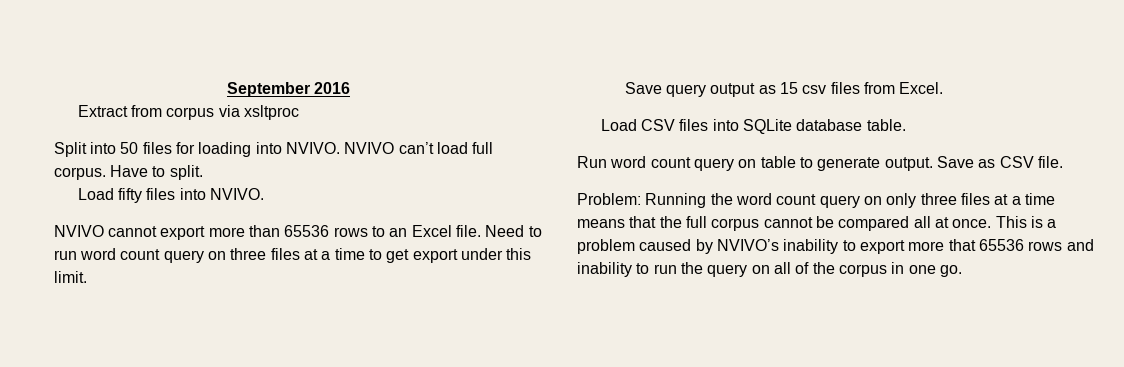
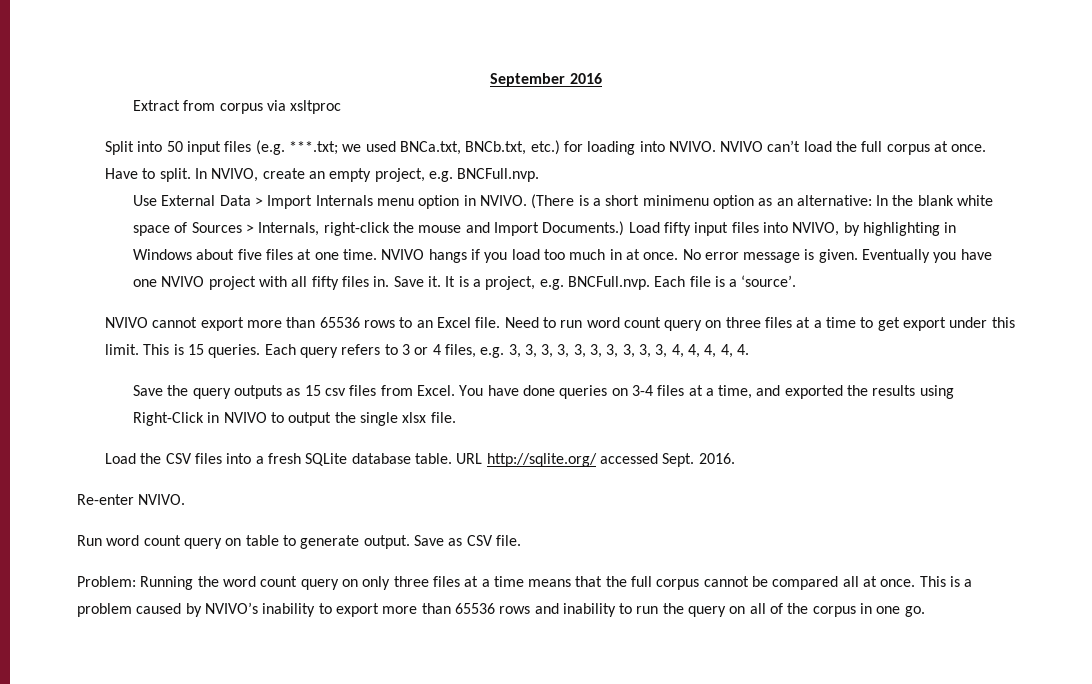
- Split into 50 files for loading into NVIVO.
+ Split into 50 input files (e.g. ***.txt; we used BNCa.txt, BNCb.txt, etc.) for loading into NVIVO.
- NVIVO can’t load full corpus. Have to split.
- Load fifty files into NVIVO.
+ NVIVO can’t load the full corpus at once. Have to split. In NVIVO, create an empty project, e.g. BNCFull.nvp.
+ Use External Data > Import Internals menu option in NVIVO. (There is a short minimenu option as an alternative: In the blank white space of Sources > Internals, right-click the mouse and Import Documents.) Load fifty input files into NVIVO, by highlighting in Windows about five files at one time. NVIVO hangs if you load too much in at once. No error message is given. Eventually you have one NVIVO project with all fifty files in. Save it. It is a project, e.g. BNCFull.nvp. Each file is a ‘source’.
- Need to run word count query on three files at a time to get export under this limit.
- Save query output as 15 csv files from Excel.
- Load CSV files into SQLite database table.
+ Need to run word count query on three files at a time to get export under this limit. This is 15 queries. Each query refers to 3 or 4 files, e.g. 3, 3, 3, 3, 3, 3, 3, 3, 3, 3, 4, 4, 4, 4, 4.
+ Save the query outputs as 15 csv files from Excel. You have done queries on 3-4 files at a time, and exported the results using Right-Click in NVIVO to output the single xlsx file.
+ Load the CSV files into a fresh SQLite database table. URL http://sqlite.org/ accessed Sept. 2016.
+ Re-enter NVIVO.
- This is a problem caused by NVIVO’s inability to export more that 65536 rows and inability to run the query on all of the corpus in one go.
+ This is a problem caused by NVIVO’s inability to export more than 65536 rows and inability to run the query on all of the corpus in one go.

